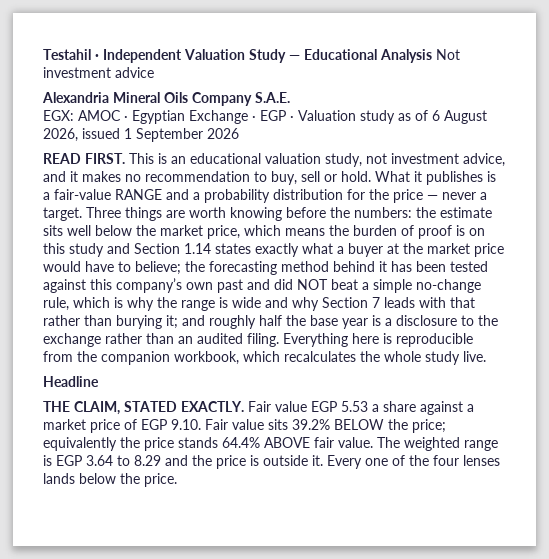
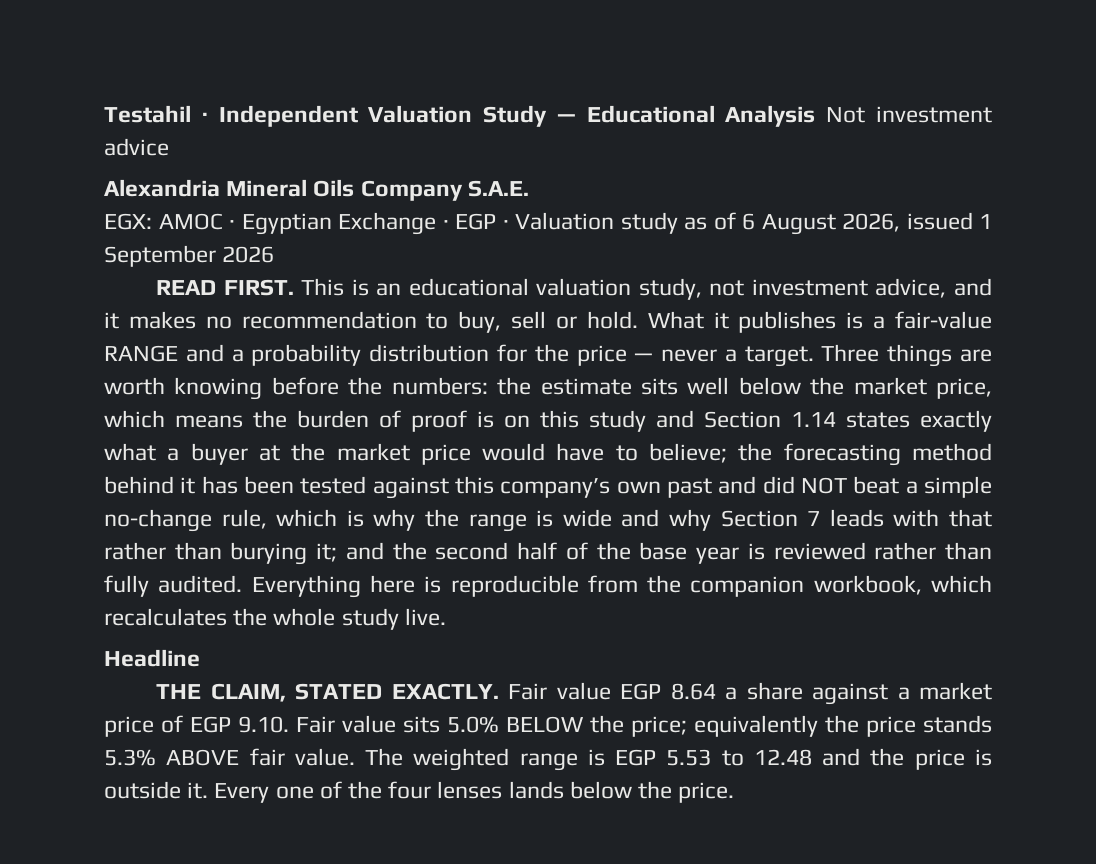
- and roughly half the base year is a disclosure to the exchange rather than an audited filing.
+ and the second half of the base year is reviewed rather than fully audited.
- Fair value EGP 5.53 a share against a market price of EGP 9.10. Fair value sits 39.2% BELOW the price; equivalently the price stands 64.4% ABOVE fair value.
+ Fair value EGP 8.64 a share against a market price of EGP 9.10. Fair value sits 5.0% BELOW the price; equivalently the price stands 5.3% ABOVE fair value.
- The weighted range is EGP 3.64 to 8.29 and the price is outside it.
+ The weighted range is EGP 5.53 to 12.48 and the price is outside it.

